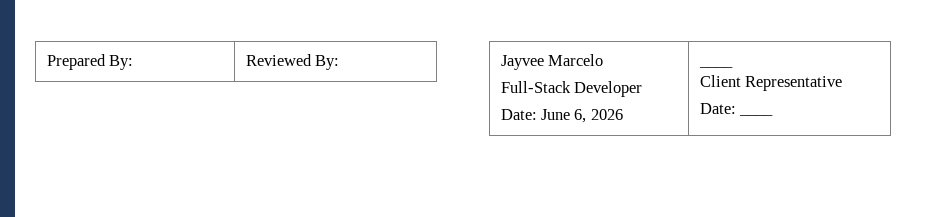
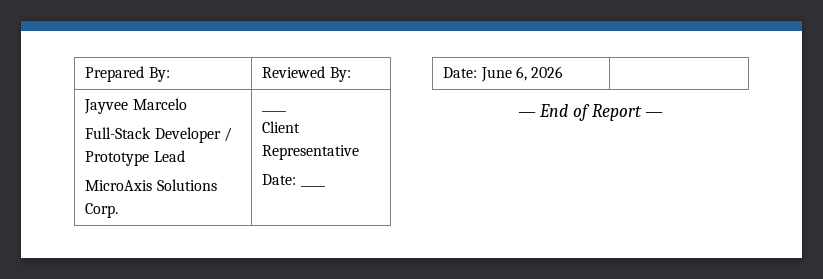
  Jayvee Marcelo
- Full-Stack Developer
- Date: June 6, 2026 | ____
+ Full-Stack Developer / Prototype Lead
+ MicroAxis Solutions Corp. | ____
+ Date: June 6, 2026 |
+ — End of Report —

